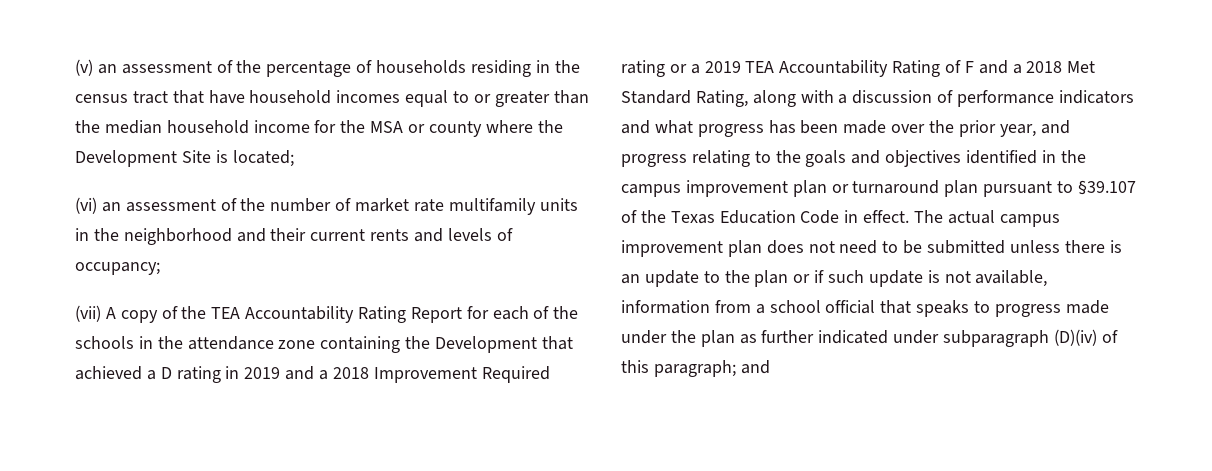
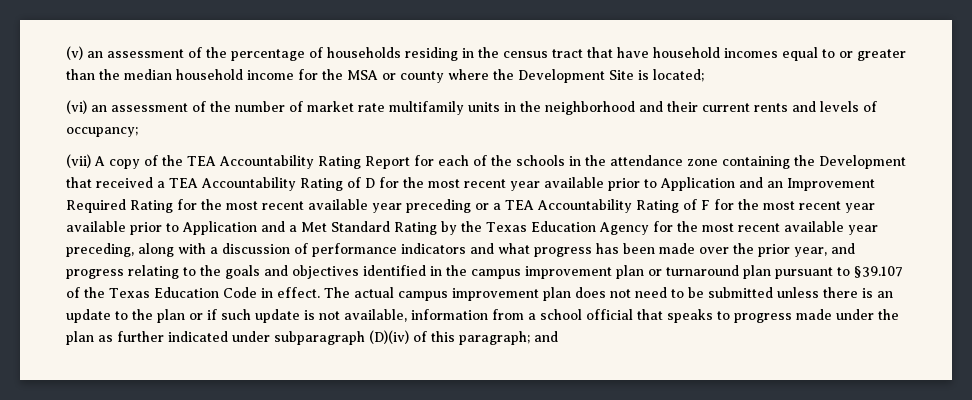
- (vii) A copy of the TEA Accountability Rating Report for each of the schools in the attendance zone containing the Development that achieved a D rating in 2019 and a 2018 Improvement Required rating or a 2019 TEA Accountability Rating of F and a 2018 Met Standard Rating, along with a discussion of performance indicators and what progress has been made over the prior year, and progress relating to the goals and objectives identified in the campus improvement plan or turnaround plan pursuant to §39.107 of the Texas Education Code in effect.
+ (vii) A copy of the TEA Accountability Rating Report for each of the schools in the attendance zone containing the Development that received a TEA Accountability Rating of D for the most recent year available prior to Application and an Improvement Required Rating for the most recent available year preceding or a TEA Accountability Rating of F for the most recent year available prior to Application and a Met Standard Rating by the Texas Education Agency for the most recent available year preceding, along with a discussion of performance indicators and what progress has been made over the prior year, and progress relating to the goals and objectives identified in the campus improvement plan or turnaround plan pursuant to §39.107 of the Texas Education Code in effect.

